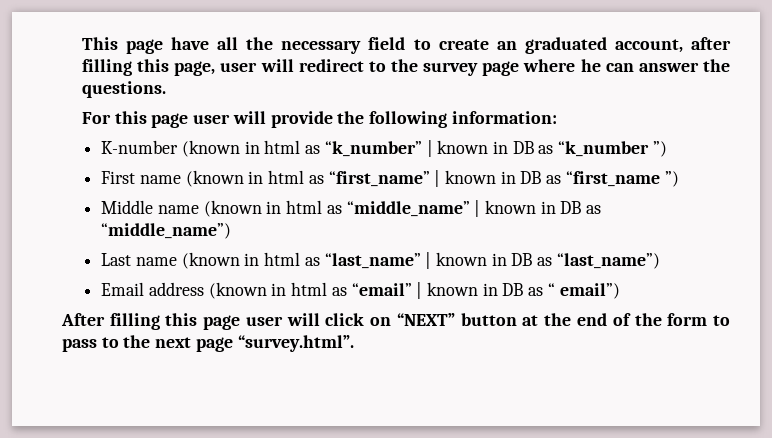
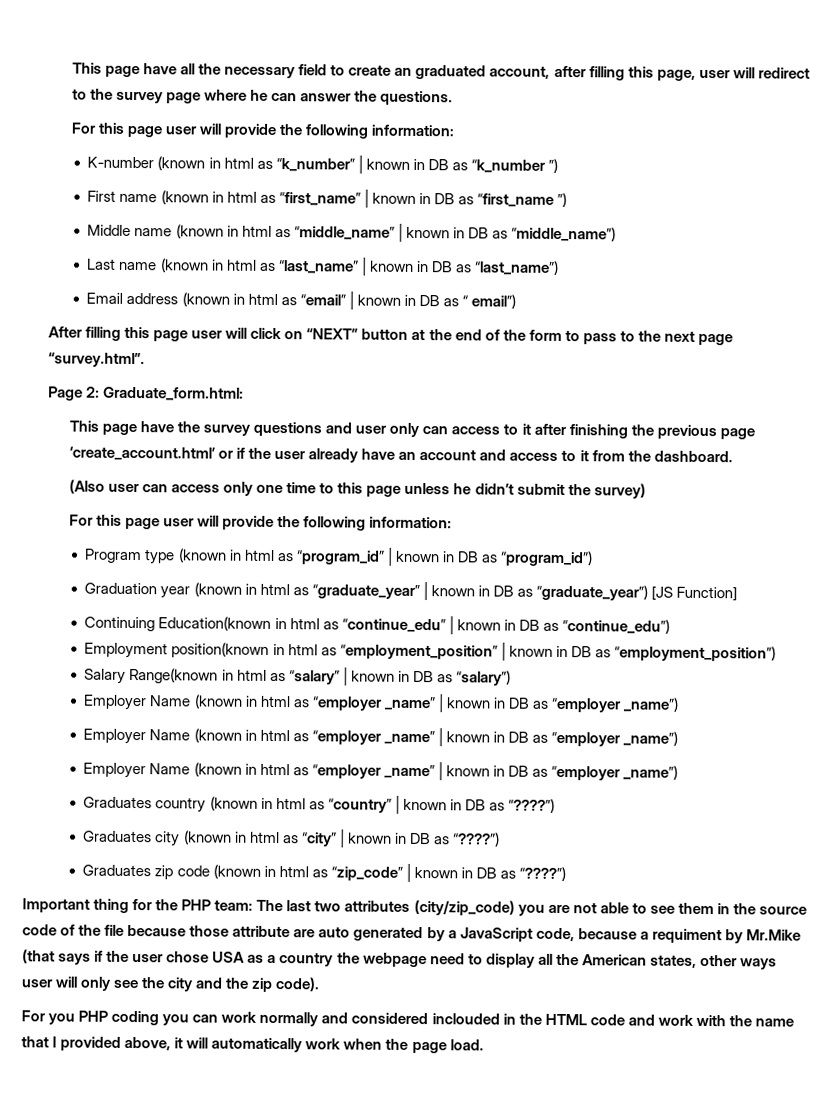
+ Page 2: Graduate_form.html:
+ This page have the survey questions and user only can access to it after finishing the previous page ‘create_account.html’ or if the user already have an account and access to it from the dashboard.
+ (Also user can access only one time to this page unless he didn’t submit the survey)
+ For this page user will provide the following information:
+ Program type (known in html as “program_id” | known in DB as “program_id”)
+ Graduation year (known in html as “graduate_year” | known in DB as “graduate_year”) [JS Function]
+ Continuing Education(known in html as “continue_edu” | known in DB as “continue_edu”)
+ Employment position(known in html as “employment_position” | known in DB as “employment_position”)
+ Salary Range(known in html as “salary” | known in DB as “salary”)
+ Employer Name (known in html as “employer _name” | known in DB as “employer _name”)
+ Employer Name (known in html as “employer _name” | known in DB as “employer _name”)
+ Employer Name (known in html as “employer _name” | known in DB as “employer _name”)
+ Graduates country (known in html as “country” | known in DB as “????”)
+ Graduates city (known in html as “city” | known in DB as “????”)
+ Graduates zip code (known in html as “zip_code” | known in DB as “????”)
+ Important thing for the PHP team: The last two attributes (city/zip_code) you are not able to see them in the source code of the file because those attribute are auto generated by a JavaScript code, because a requiment by Mr.Mike (that says if the user chose USA as a country the webpage need to display all the American states, other ways user will only see the city and the zip code).
+ For you PHP coding you can work normally and considered inclouded in the HTML code and work with the name that I provided above, it will automatically work when the page load.

